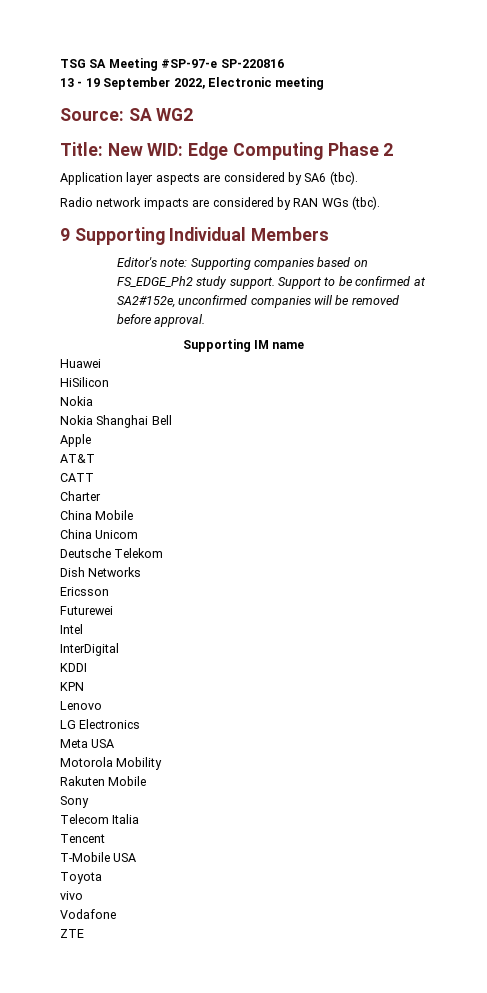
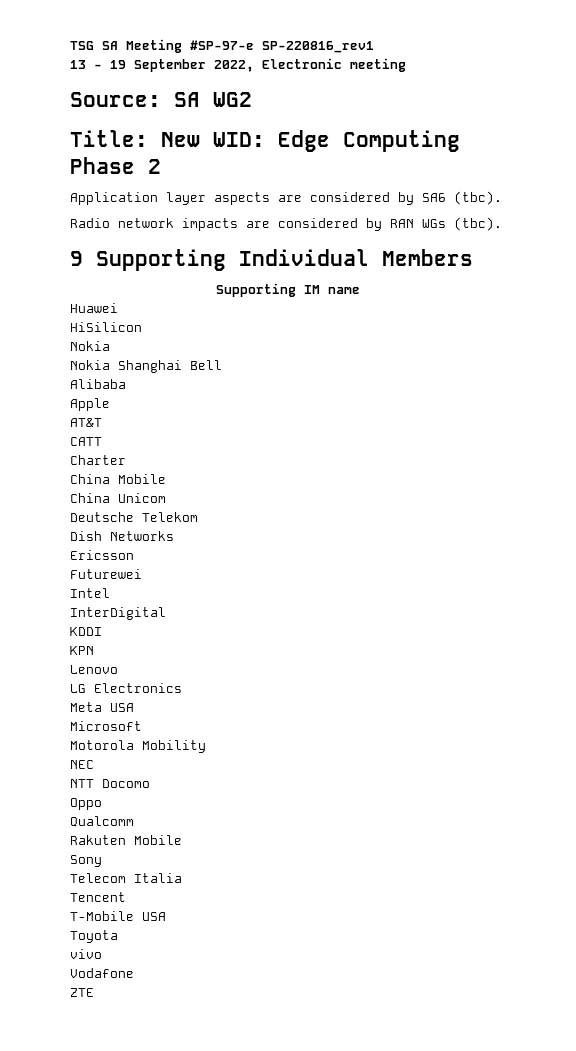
- TSG SA Meeting #SP-97-e SP-220816
+ TSG SA Meeting #SP-97-e SP-220816_rev1
- Editor's note: Supporting companies based on FS_EDGE_Ph2 study support. Support to be confirmed at SA2#152e, unconfirmed companies will be removed before approval.
+ Alibaba
+ Microsoft
+ NEC
+ NTT Docomo
+ Oppo
+ Qualcomm

